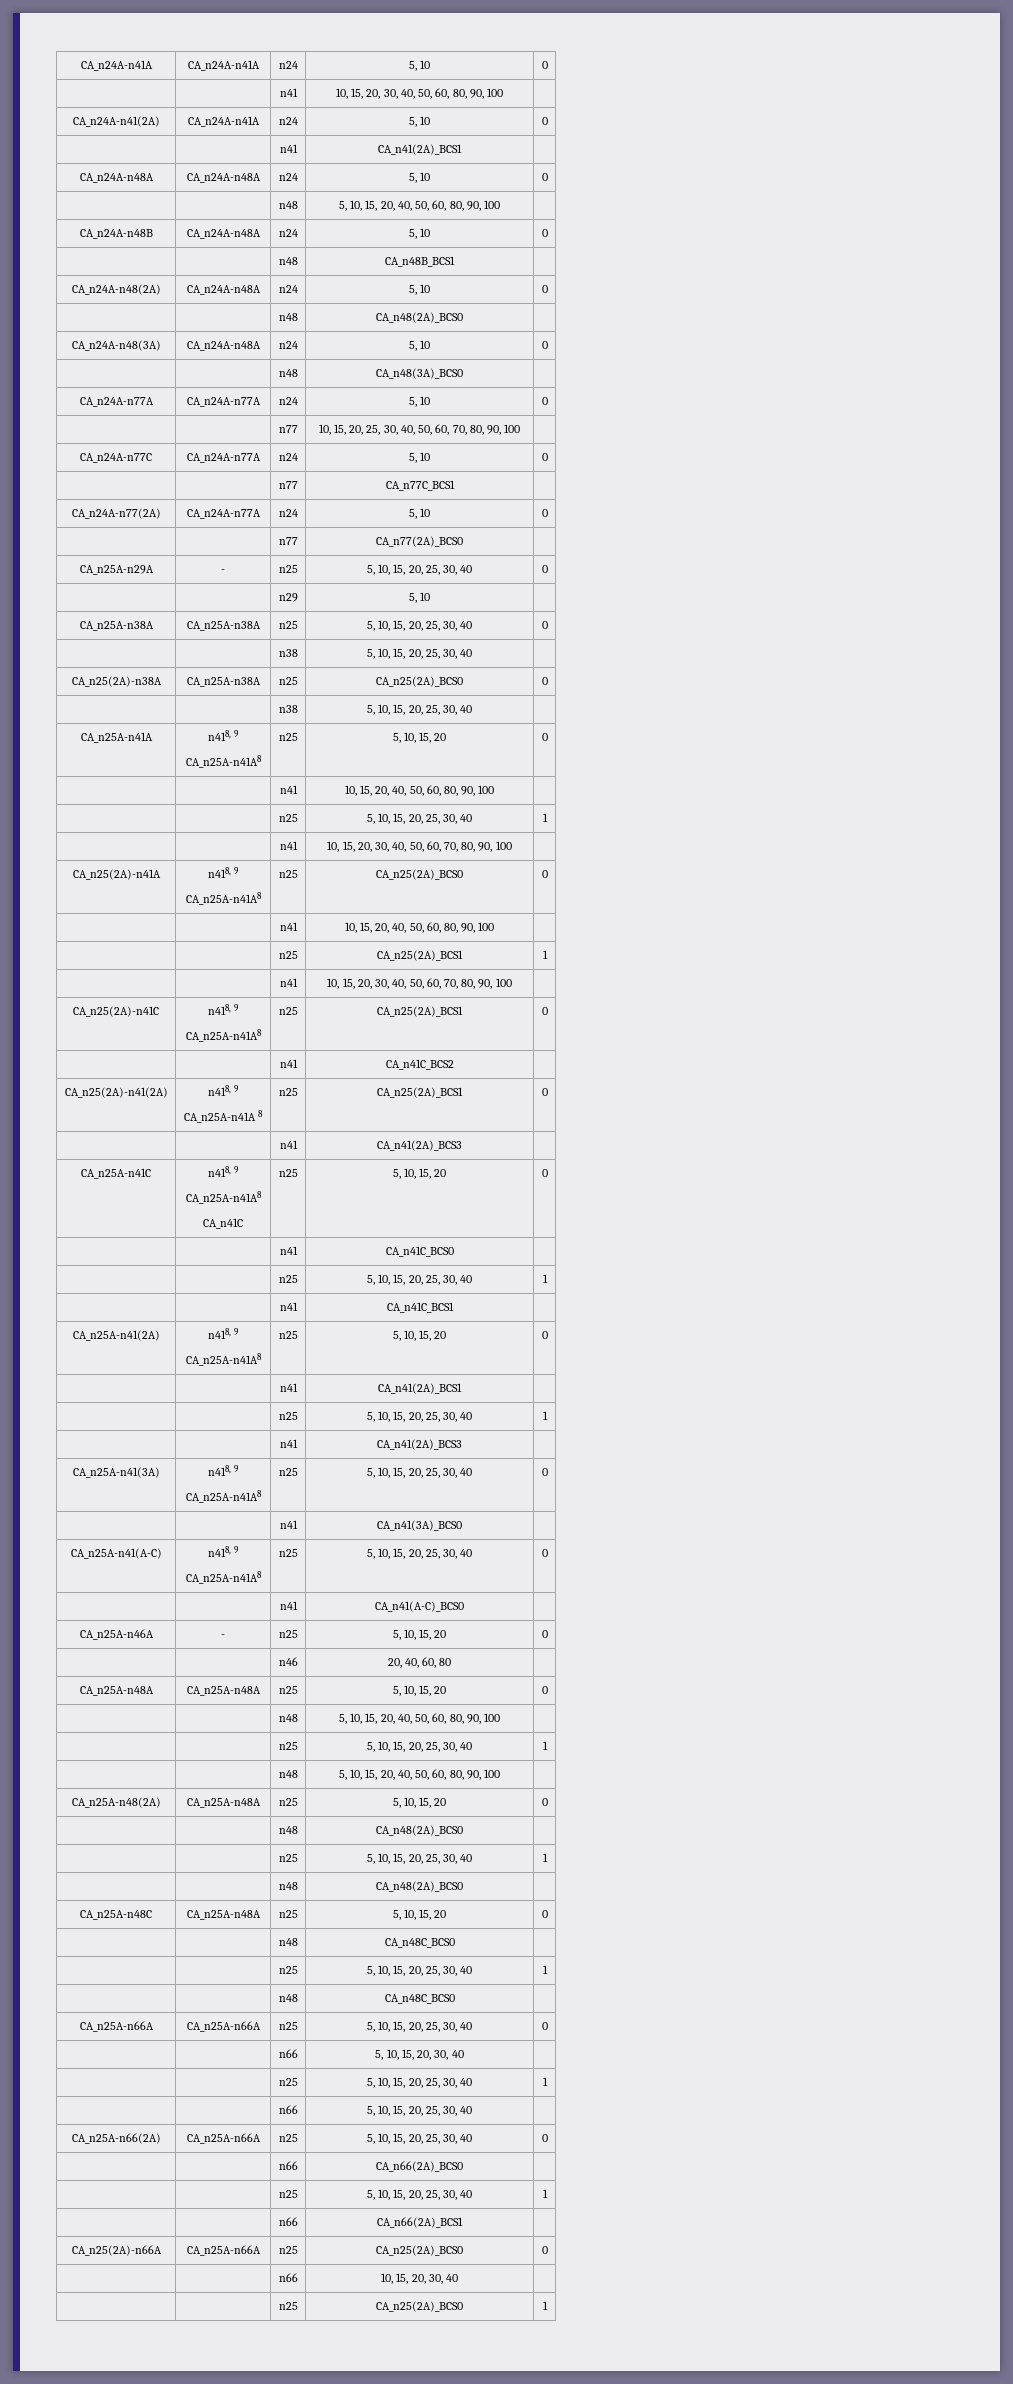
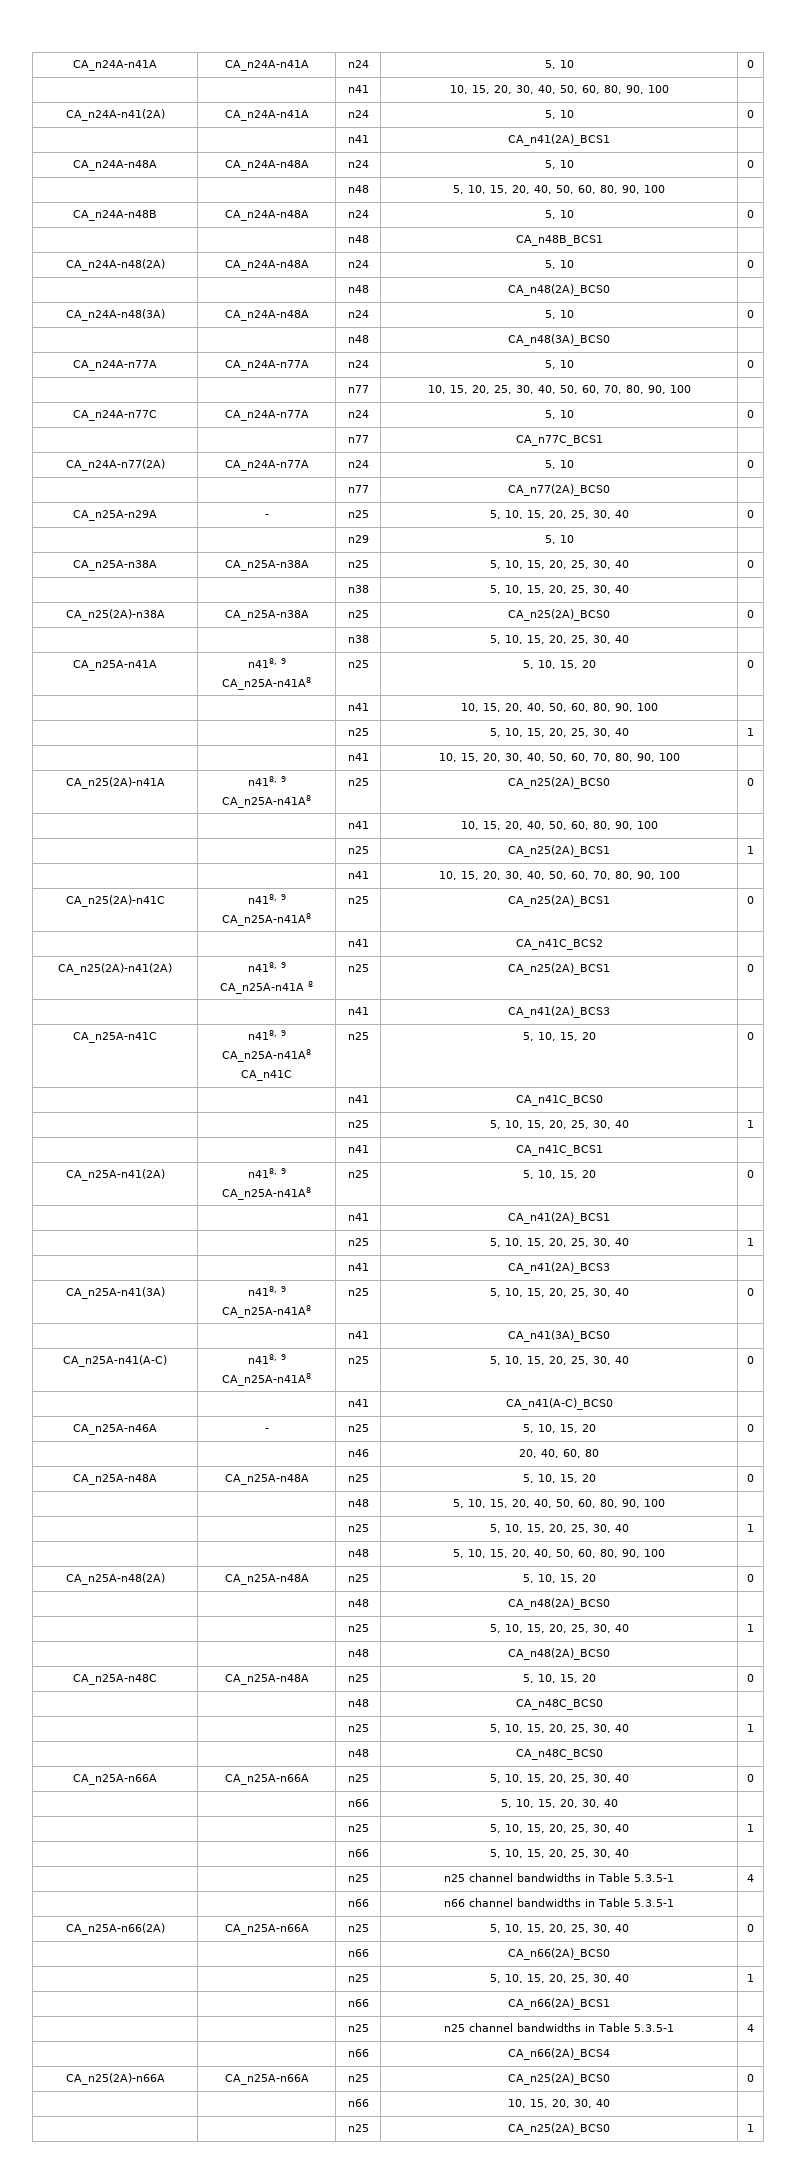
  | | n66 | 5, 10, 15, 20, 25, 30, 40 |
+ | | n25 | n25 channel bandwidths in Table 5.3.5-1 | 4
+ | | n66 | n66 channel bandwidths in Table 5.3.5-1 |
  | | n66 | CA_n66(2A)_BCS1 |
+ | | n25 | n25 channel bandwidths in Table 5.3.5-1 | 4
+ | | n66 | CA_n66(2A)_BCS4 |

